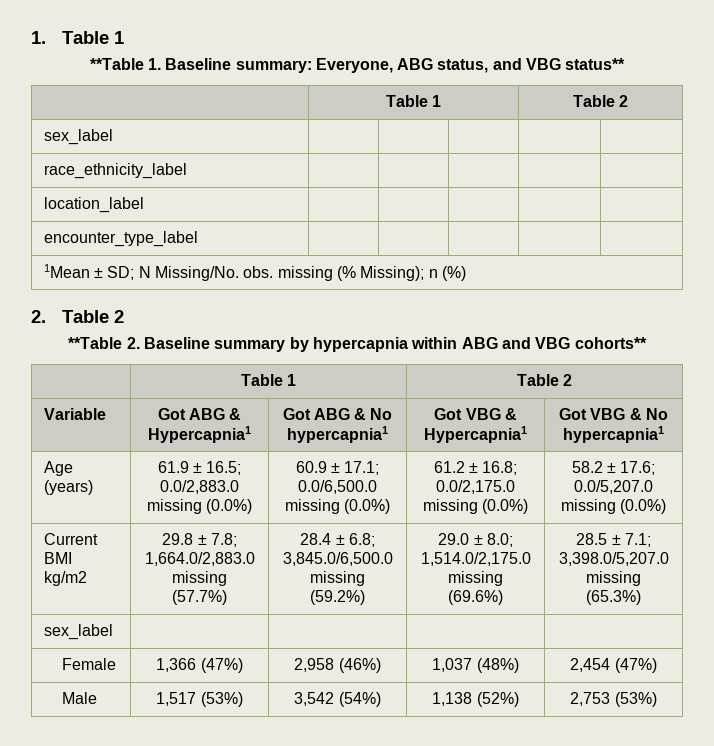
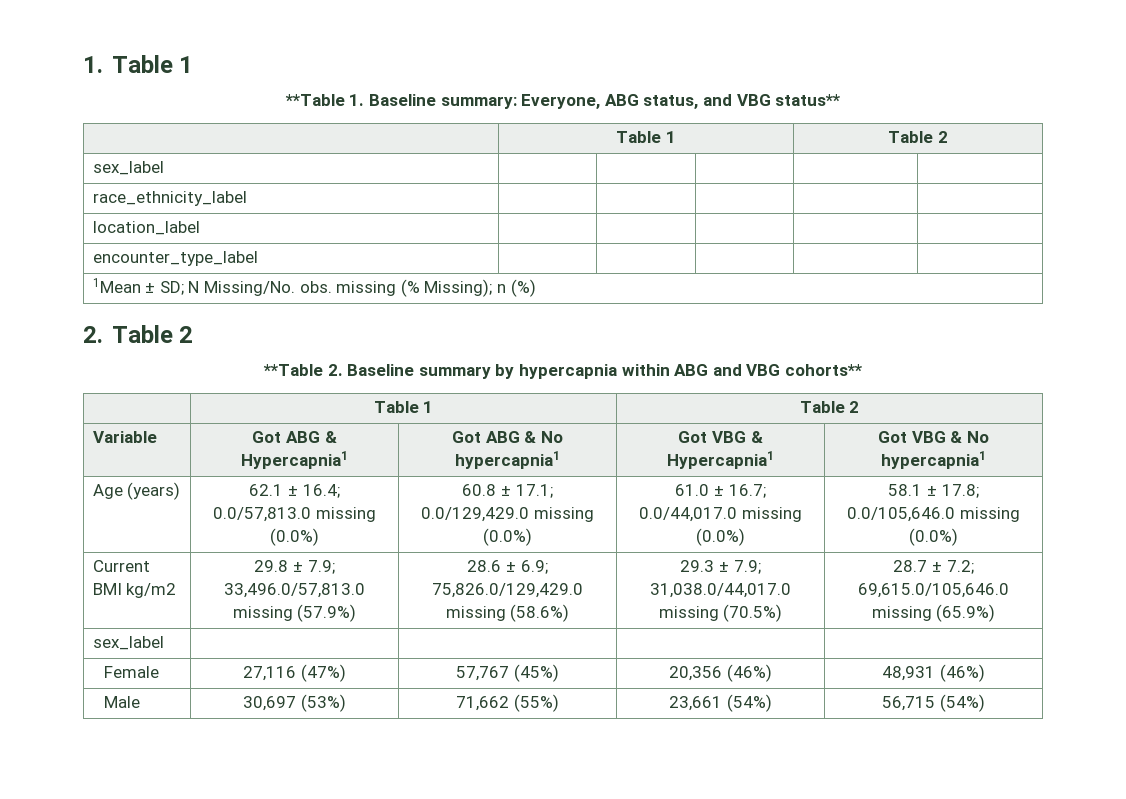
- Age (years) | 61.9 ± 16.5; 0.0/2,883.0 missing (0.0%) | 60.9 ± 17.1; 0.0/6,500.0 missing (0.0%) | 61.2 ± 16.8; 0.0/2,175.0 missing (0.0%) | 58.2 ± 17.6; 0.0/5,207.0 missing (0.0%)
+ Age (years) | 62.1 ± 16.4; 0.0/57,813.0 missing (0.0%) | 60.8 ± 17.1; 0.0/129,429.0 missing (0.0%) | 61.0 ± 16.7; 0.0/44,017.0 missing (0.0%) | 58.1 ± 17.8; 0.0/105,646.0 missing (0.0%)
- Current BMI kg/m2 | 29.8 ± 7.8; 1,664.0/2,883.0 missing (57.7%) | 28.4 ± 6.8; 3,845.0/6,500.0 missing (59.2%) | 29.0 ± 8.0; 1,514.0/2,175.0 missing (69.6%) | 28.5 ± 7.1; 3,398.0/5,207.0 missing (65.3%)
+ Current BMI kg/m2 | 29.8 ± 7.9; 33,496.0/57,813.0 missing (57.9%) | 28.6 ± 6.9; 75,826.0/129,429.0 missing (58.6%) | 29.3 ± 7.9; 31,038.0/44,017.0 missing (70.5%) | 28.7 ± 7.2; 69,615.0/105,646.0 missing (65.9%)
- Female | 1,366 (47%) | 2,958 (46%) | 1,037 (48%) | 2,454 (47%)
+ Female | 27,116 (47%) | 57,767 (45%) | 20,356 (46%) | 48,931 (46%)
- Male | 1,517 (53%) | 3,542 (54%) | 1,138 (52%) | 2,753 (53%)
+ Male | 30,697 (53%) | 71,662 (55%) | 23,661 (54%) | 56,715 (54%)

